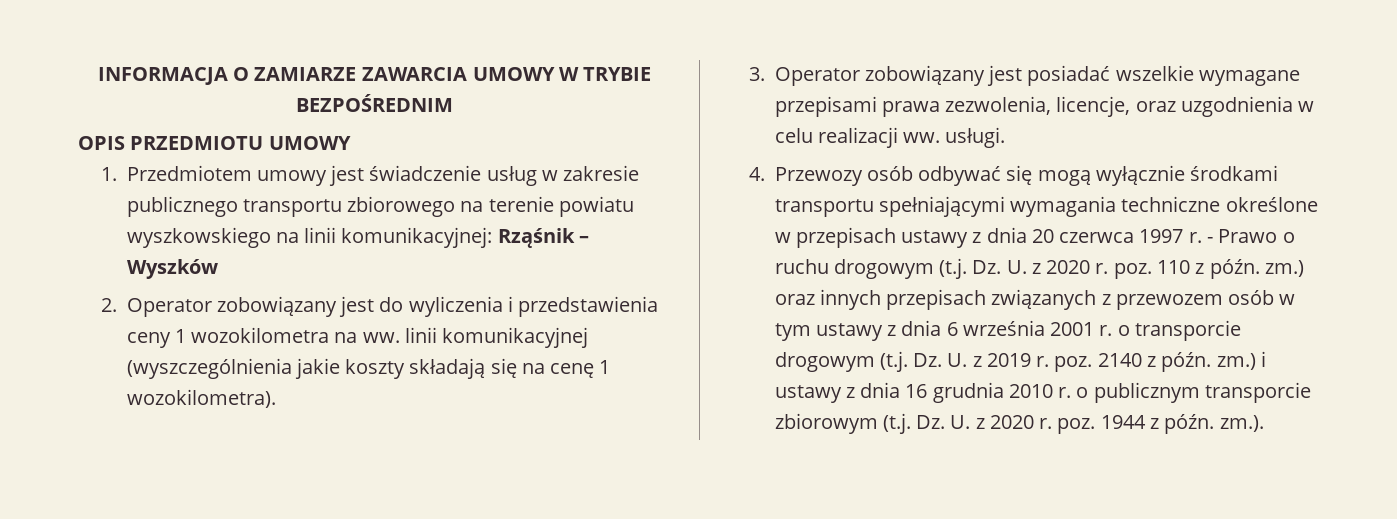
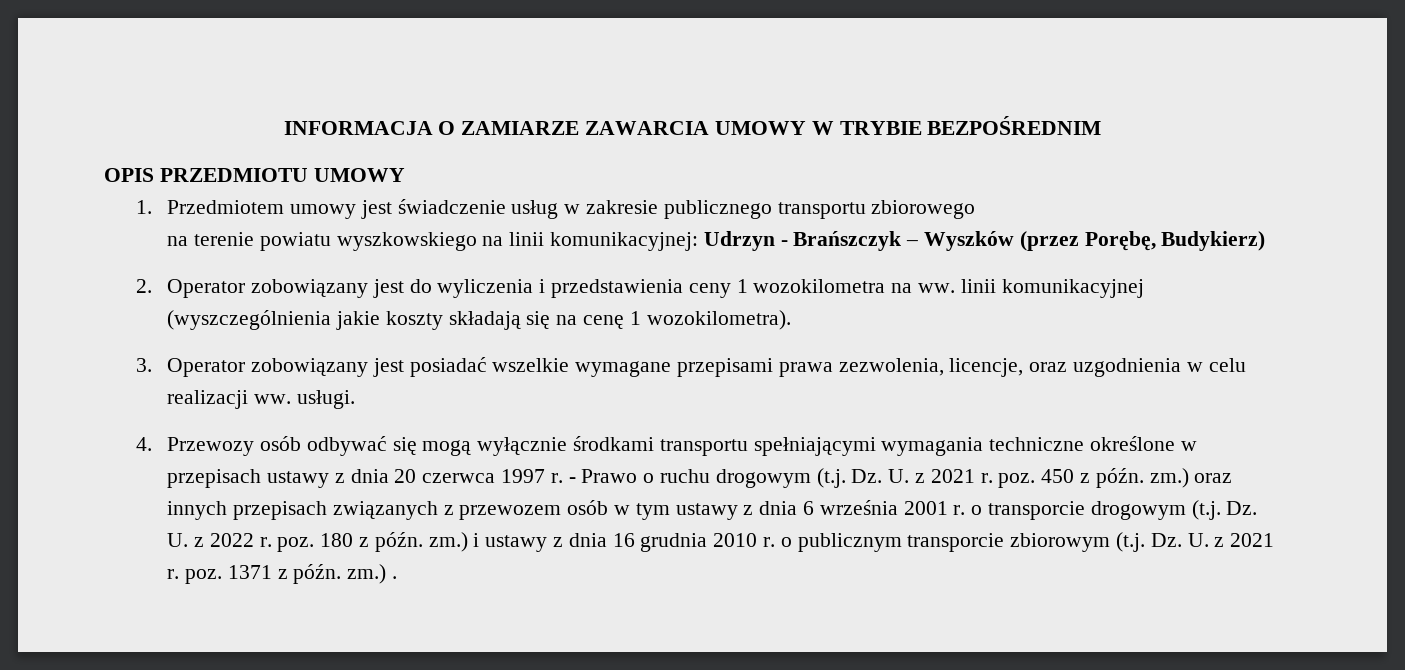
- 1. Przedmiotem umowy jest świadczenie usług w zakresie publicznego transportu zbiorowego na terenie powiatu wyszkowskiego na linii komunikacyjnej: Rząśnik – Wyszków
+ 1. Przedmiotem umowy jest świadczenie usług w zakresie publicznego transportu zbiorowego
+ na terenie powiatu wyszkowskiego na linii komunikacyjnej: Udrzyn - Brańszczyk – Wyszków (przez Porębę, Budykierz)
- - Prawo o ruchu drogowym (t.j. Dz. U. z 2020 r. poz. 110 z późn. zm.) oraz innych przepisach związanych z przewozem osób w tym ustawy z dnia 6 września 2001 r. o transporcie drogowym (t.j. Dz. U. z 2019 r. poz. 2140 z późn. zm.) i ustawy z dnia 16 grudnia 2010 r. o publicznym transporcie zbiorowym (t.j. Dz. U. z 2020 r. poz. 1944 z późn. zm.).
+ - Prawo o ruchu drogowym (t.j. Dz. U. z 2021 r. poz. 450 z późn. zm.) oraz innych przepisach związanych z przewozem osób w tym ustawy z dnia 6 września 2001 r. o transporcie drogowym (t.j. Dz. U. z 2022 r. poz. 180 z późn. zm.) i ustawy z dnia 16 grudnia 2010 r. o publicznym transporcie zbiorowym (t.j. Dz. U. z 2021 r. poz. 1371 z późn. zm.) .

